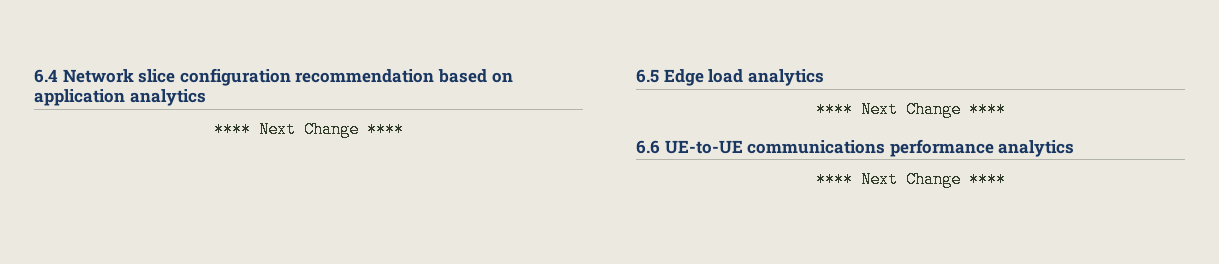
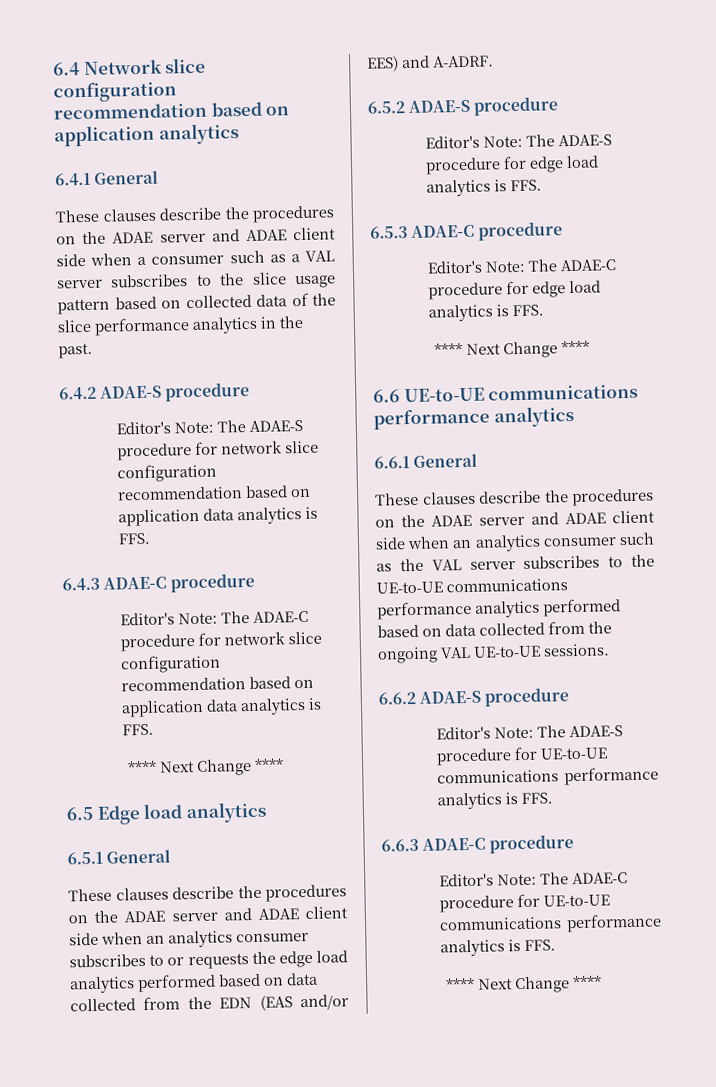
+ 6.4.1 General
+ These clauses describe the procedures on the ADAE server and ADAE client side when a consumer such as a VAL server subscribes to the slice usage pattern based on collected data of the slice performance analytics in the past.
+ 6.4.2 ADAE-S procedure
+ Editor's Note: The ADAE-S procedure for network slice configuration recommendation based on application data analytics is FFS.
+ 6.4.3 ADAE-C procedure
+ Editor's Note: The ADAE-C procedure for network slice configuration recommendation based on application data analytics is FFS.
+ 6.5.1 General
+ These clauses describe the procedures on the ADAE server and ADAE client side when an analytics consumer subscribes to or requests the edge load analytics performed based on data collected from the EDN (EAS and/or EES) and A-ADRF.
+ 6.5.2 ADAE-S procedure
+ Editor's Note: The ADAE-S procedure for edge load analytics is FFS.
+ 6.5.3 ADAE-C procedure
+ Editor's Note: The ADAE-C procedure for edge load analytics is FFS.
+ 6.6.1 General
+ These clauses describe the procedures on the ADAE server and ADAE client side when an analytics consumer such as the VAL server subscribes to the UE-to-UE communications performance analytics performed based on data collected from the ongoing VAL UE-to-UE sessions.
+ 6.6.2 ADAE-S procedure
+ Editor's Note: The ADAE-S procedure for UE-to-UE communications performance analytics is FFS.
+ 6.6.3 ADAE-C procedure
+ Editor's Note: The ADAE-C procedure for UE-to-UE communications performance analytics is FFS.

